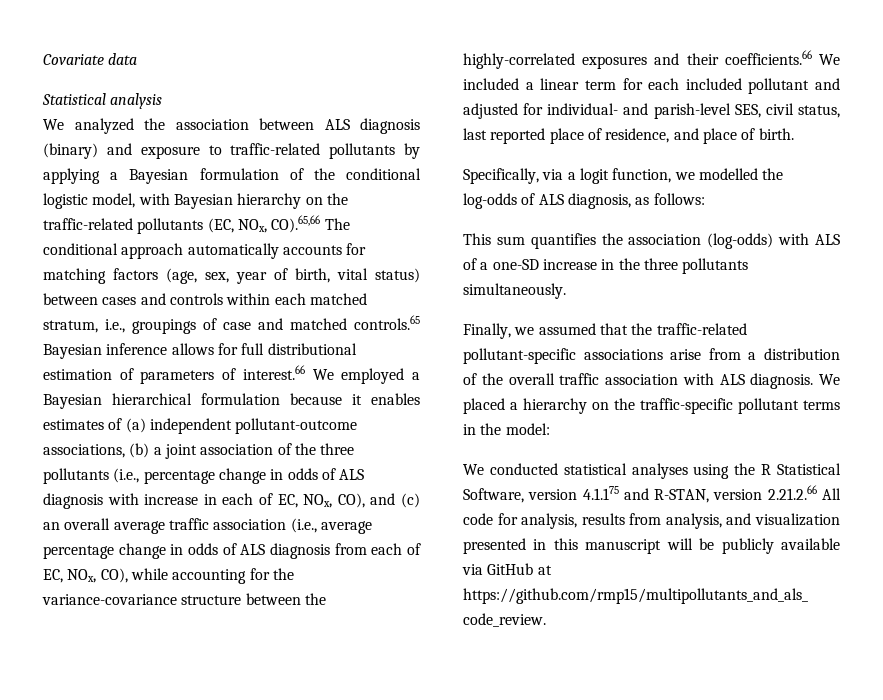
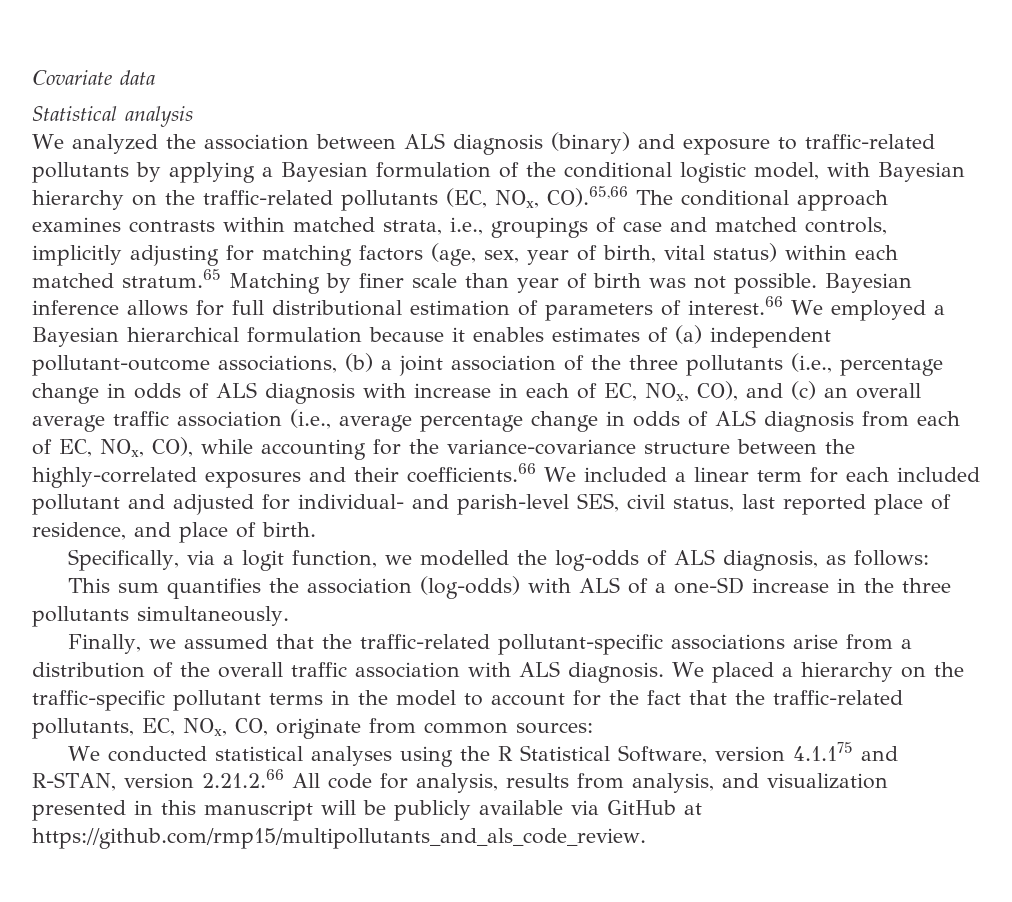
- We analyzed the association between ALS diagnosis (binary) and exposure to traffic-related pollutants by applying a Bayesian formulation of the conditional logistic model, with Bayesian hierarchy on the traffic-related pollutants (EC, NOx, CO).65,66 The conditional approach automatically accounts for matching factors (age, sex, year of birth, vital status) between cases and controls within each matched stratum, i.e., groupings of case and matched controls.65 Bayesian inference allows for full distributional estimation of parameters of interest.66 We employed a Bayesian hierarchical formulation because it enables estimates of (a) independent pollutant-outcome associations, (b) a joint association of the three pollutants (i.e., percentage change in odds of ALS diagnosis with increase in each of EC, NOx, CO), and (c) an overall average traffic association (i.e., average percentage change in odds of ALS diagnosis from each of EC, NOx, CO), while accounting for the variance-covariance structure between the highly-correlated exposures and their coefficients.66 We included a linear term for each included pollutant and adjusted for individual- and parish-level SES, civil status, last reported place of residence, and place of birth.
+ We analyzed the association between ALS diagnosis (binary) and exposure to traffic-related pollutants by applying a Bayesian formulation of the conditional logistic model, with Bayesian hierarchy on the traffic-related pollutants (EC, NOx, CO).65,66 The conditional approach examines contrasts within matched strata, i.e., groupings of case and matched controls, implicitly adjusting for matching factors (age, sex, year of birth, vital status) within each matched stratum.65 Matching by finer scale than year of birth was not possible. Bayesian inference allows for full distributional estimation of parameters of interest.66 We employed a Bayesian hierarchical formulation because it enables estimates of (a) independent pollutant-outcome associations, (b) a joint association of the three pollutants (i.e., percentage change in odds of ALS diagnosis with increase in each of EC, NOx, CO), and (c) an overall average traffic association (i.e., average percentage change in odds of ALS diagnosis from each of EC, NOx, CO), while accounting for the variance-covariance structure between the highly-correlated exposures and their coefficients.66 We included a linear term for each included pollutant and adjusted for individual- and parish-level SES, civil status, last reported place of residence, and place of birth.
- We placed a hierarchy on the traffic-specific pollutant terms in the model:
+ We placed a hierarchy on the traffic-specific pollutant terms in the model to account for the fact that the traffic-related pollutants, EC, NOx, CO, originate from common sources:

